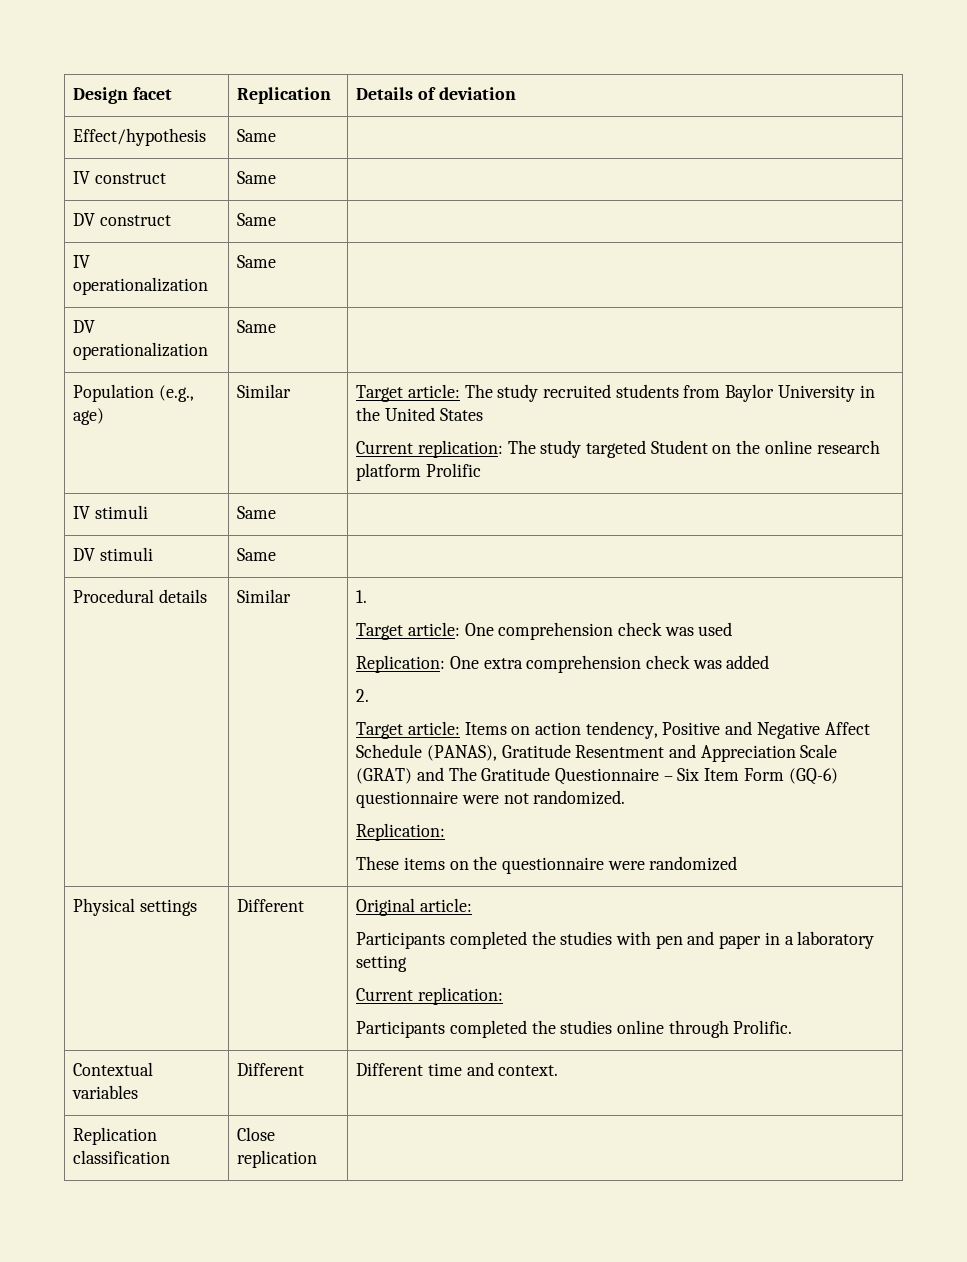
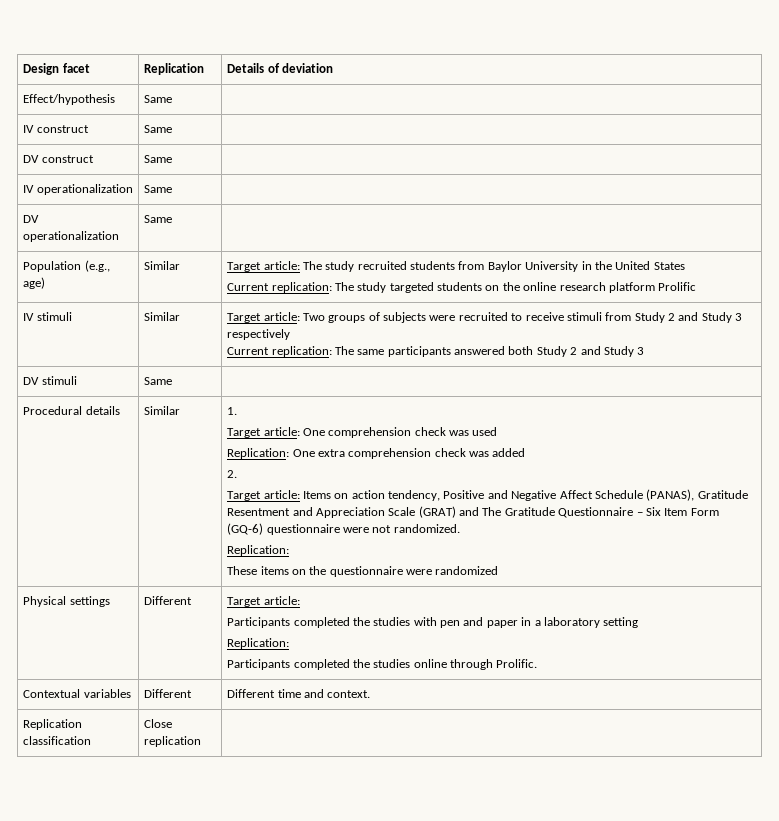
  Population (e.g., age) | Similar | Target article: The study recruited students from Baylor University in the United States
- Current replication: The study targeted Student on the online research platform Prolific
+ Current replication: The study targeted students on the online research platform Prolific
- IV stimuli | Same |
+ IV stimuli | Similar | Target article: Two groups of subjects were recruited to receive stimuli from Study 2 and Study 3 respectively
+ Current replication: The same participants answered both Study 2 and Study 3
- Physical settings | Different | Original article:
+ Physical settings | Different | Target article:
  Participants completed the studies with pen and paper in a laboratory setting
- Current replication:
+ Replication:

